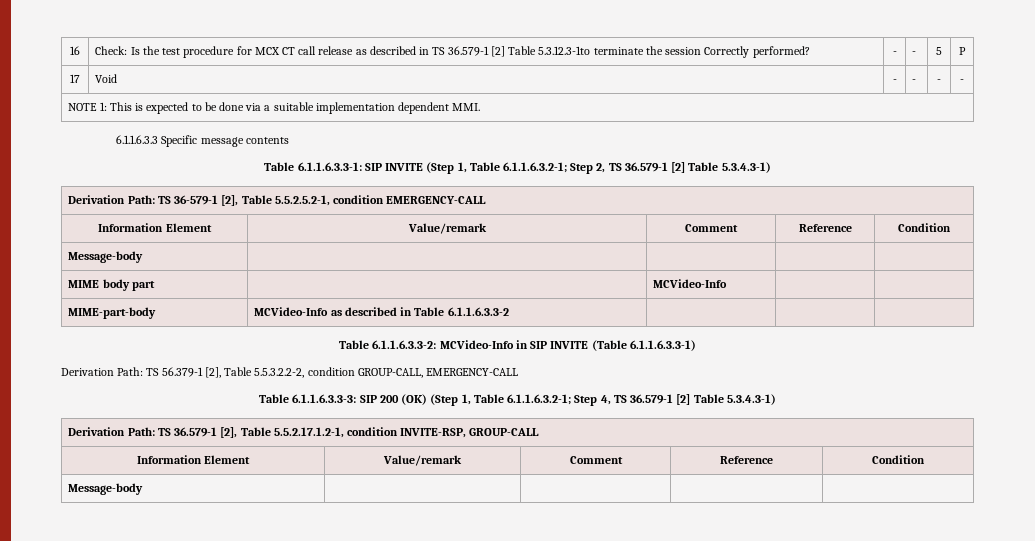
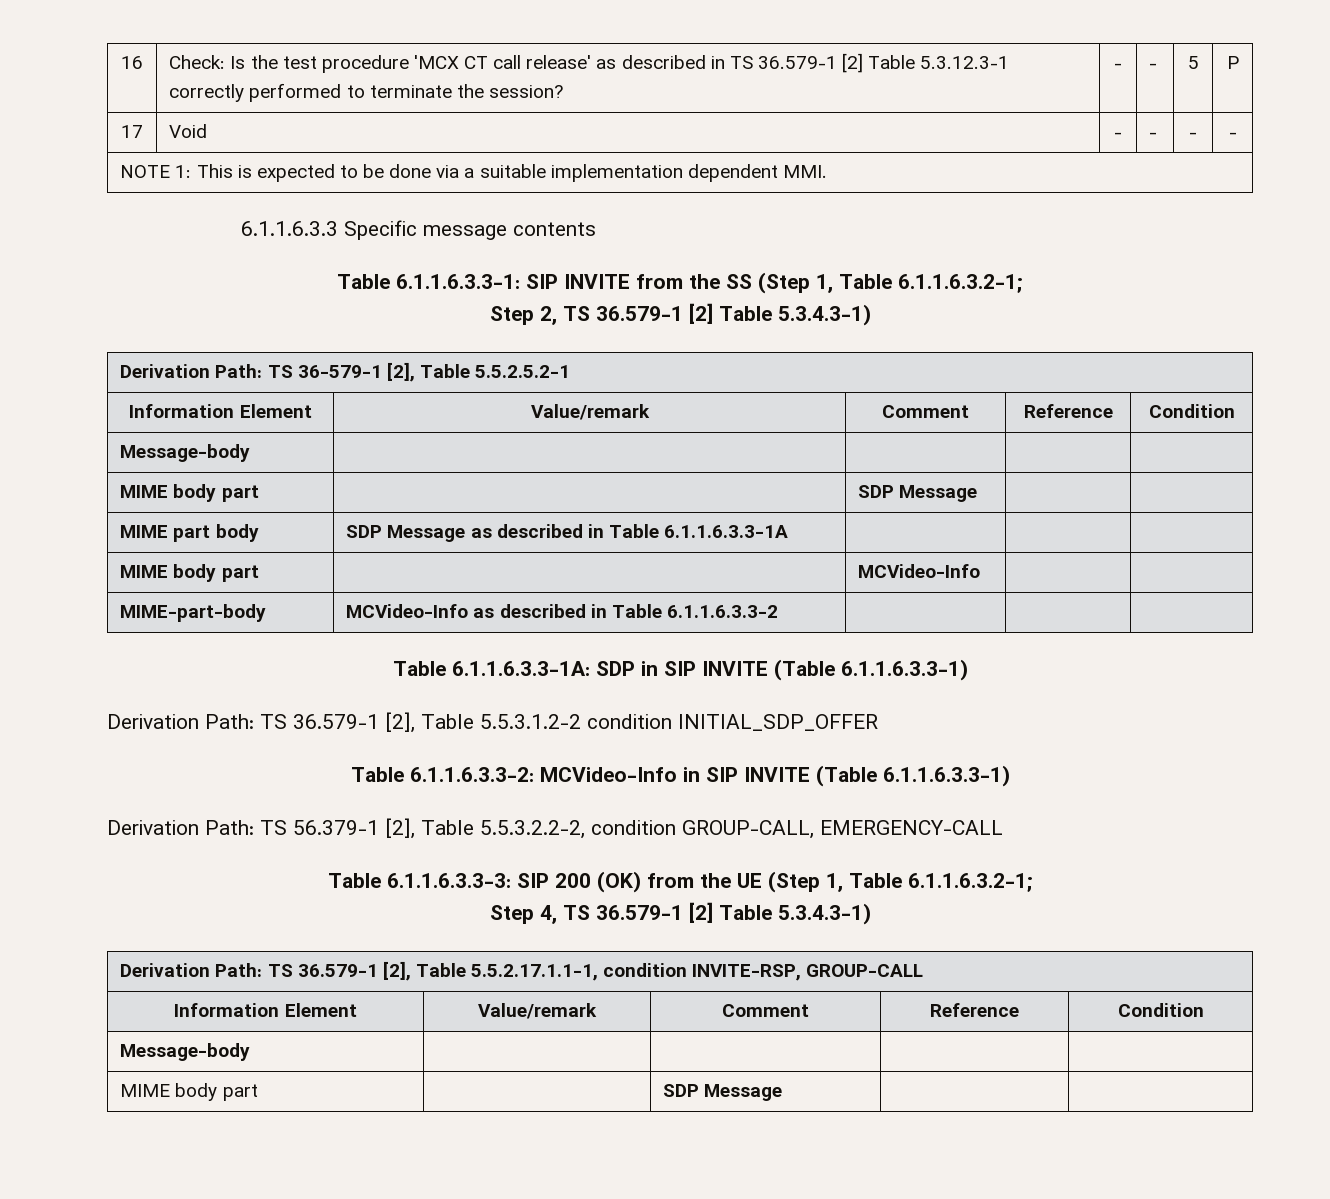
- 16 | Check: Is the test procedure for MCX CT call release as described in TS 36.579-1 [2] Table 5.3.12.3-1to terminate the session Correctly performed? | - | - | 5 | P
+ 16 | Check: Is the test procedure 'MCX CT call release' as described in TS 36.579-1 [2] Table 5.3.12.3-1 correctly performed to terminate the session? | - | - | 5 | P
- Table 6.1.1.6.3.3-1: SIP INVITE (Step 1, Table 6.1.1.6.3.2-1; Step 2, TS 36.579-1 [2] Table 5.3.4.3-1)
+ Table 6.1.1.6.3.3-1: SIP INVITE from the SS (Step 1, Table 6.1.1.6.3.2-1;
+ Step 2, TS 36.579-1 [2] Table 5.3.4.3-1)
- Derivation Path: TS 36-579-1 [2], Table 5.5.2.5.2-1, condition EMERGENCY-CALL
+ Derivation Path: TS 36-579-1 [2], Table 5.5.2.5.2-1
  Information Element | Value/remark | Comment | Reference | Condition
  Message-body | | | |
+ MIME body part | | SDP Message | |
+ MIME part body | SDP Message as described in Table 6.1.1.6.3.3-1A | | |
+ Table 6.1.1.6.3.3-1A: SDP in SIP INVITE (Table 6.1.1.6.3.3-1)
+ Derivation Path: TS 36.579-1 [2], Table 5.5.3.1.2-2 condition INITIAL_SDP_OFFER
- Table 6.1.1.6.3.3-3: SIP 200 (OK) (Step 1, Table 6.1.1.6.3.2-1; Step 4, TS 36.579-1 [2] Table 5.3.4.3-1)
+ Table 6.1.1.6.3.3-3: SIP 200 (OK) from the UE (Step 1, Table 6.1.1.6.3.2-1;
+ Step 4, TS 36.579-1 [2] Table 5.3.4.3-1)
- Derivation Path: TS 36.579-1 [2], Table 5.5.2.17.1.2-1, condition INVITE-RSP, GROUP-CALL
+ Derivation Path: TS 36.579-1 [2], Table 5.5.2.17.1.1-1, condition INVITE-RSP, GROUP-CALL
  Information Element | Value/remark | Comment | Reference | Condition
  Message-body | | | |
+ MIME body part | | SDP Message | |

